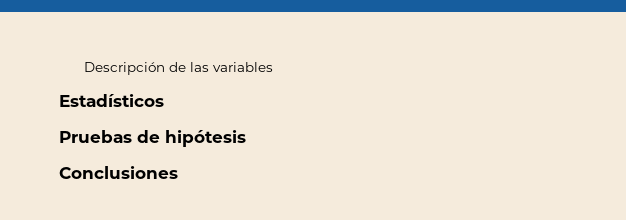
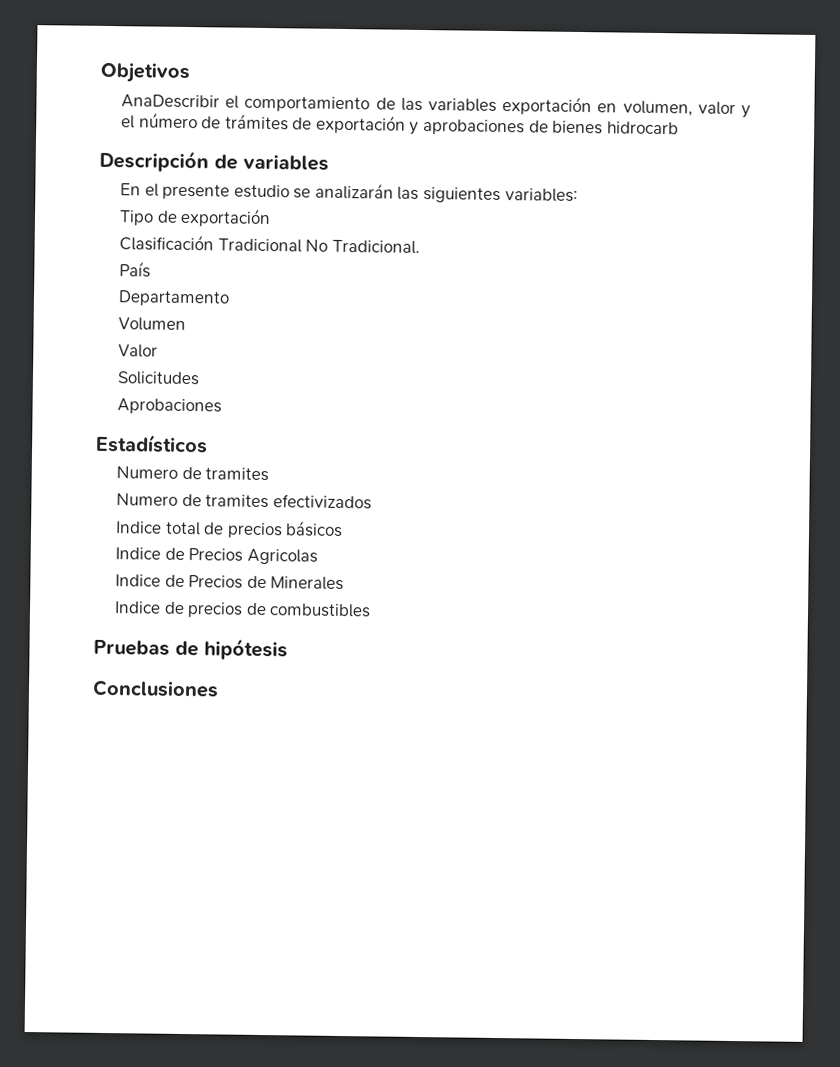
- Descripción de las variables
+ Objetivos
+ AnaDescribir el comportamiento de las variables exportación en volumen, valor y el número de trámites de exportación y aprobaciones de bienes hidrocarb
+ Descripción de variables
+ En el presente estudio se analizarán las siguientes variables:
+ Tipo de exportación
+ Clasificación Tradicional No Tradicional.
+ País
+ Departamento
+ Volumen
+ Valor
+ Solicitudes
+ Aprobaciones
  Estadísticos
+ Numero de tramites
+ Numero de tramites efectivizados
+ Indice total de precios básicos
+ Indice de Precios Agricolas
+ Indice de Precios de Minerales
+ Indice de precios de combustibles

